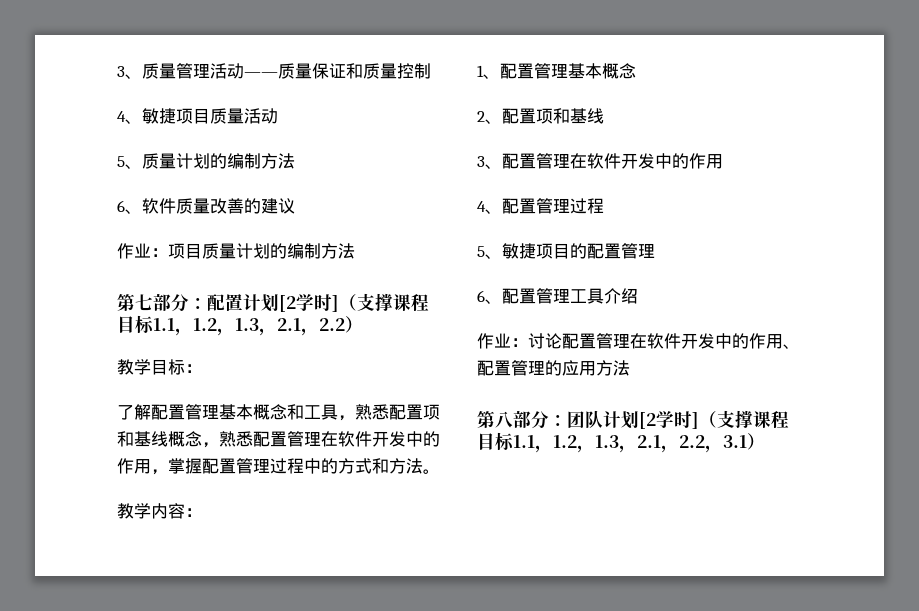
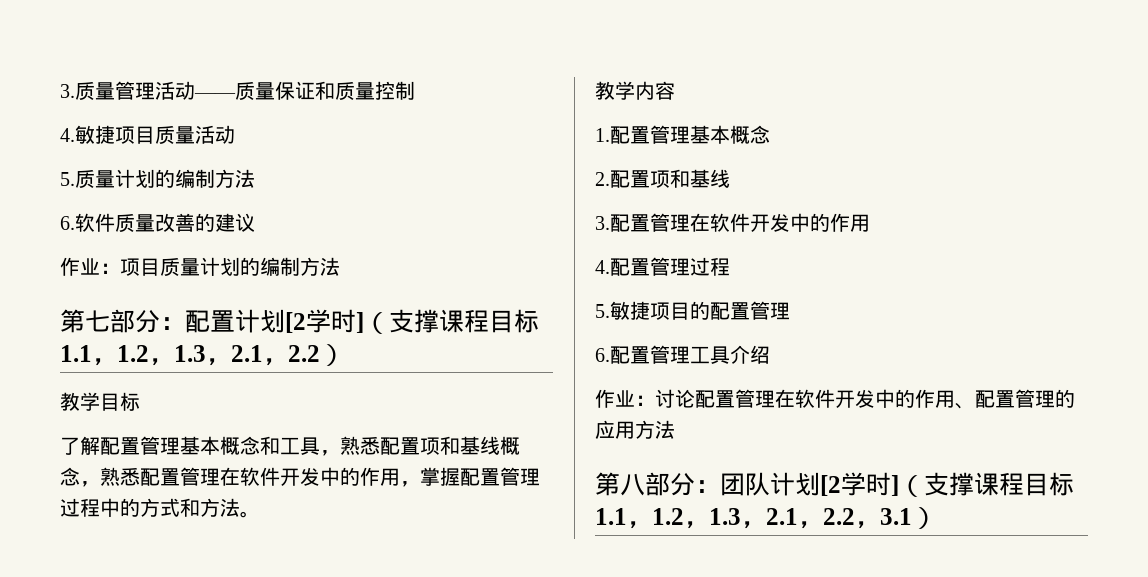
- 3、质量管理活动——质量保证和质量控制
+ 3.质量管理活动——质量保证和质量控制
- 4、敏捷项目质量活动
+ 4.敏捷项目质量活动
- 5、质量计划的编制方法
- 6、软件质量改善的建议
+ 5.质量计划的编制方法
+ 6.软件质量改善的建议
- 教学目标：
+ 教学目标
- 教学内容：
- 1、配置管理基本概念
+ 教学内容
+ 1.配置管理基本概念
- 2、配置项和基线
+ 2.配置项和基线
- 3、配置管理在软件开发中的作用
+ 3.配置管理在软件开发中的作用
- 4、配置管理过程
+ 4.配置管理过程
- 5、敏捷项目的配置管理
+ 5.敏捷项目的配置管理
- 6、配置管理工具介绍
+ 6.配置管理工具介绍

